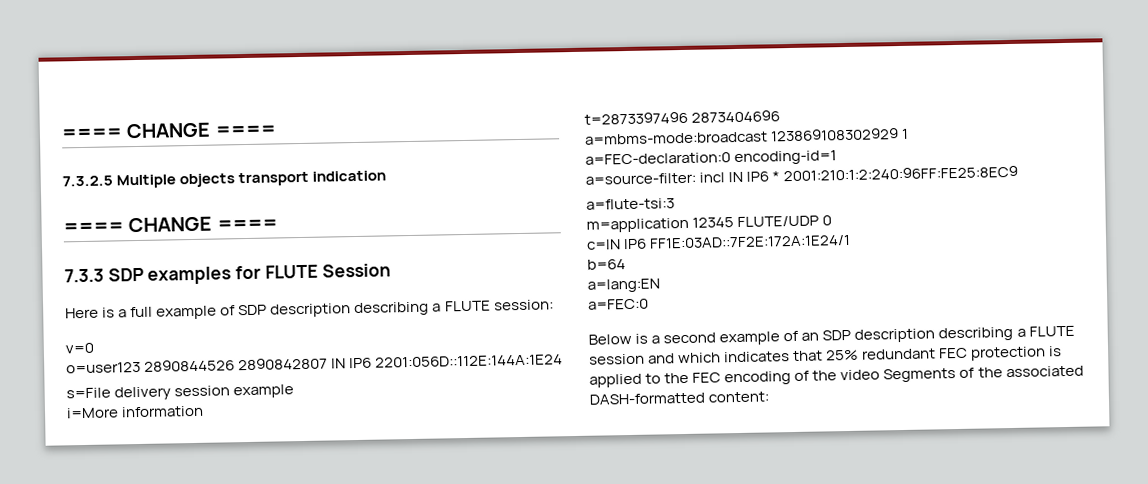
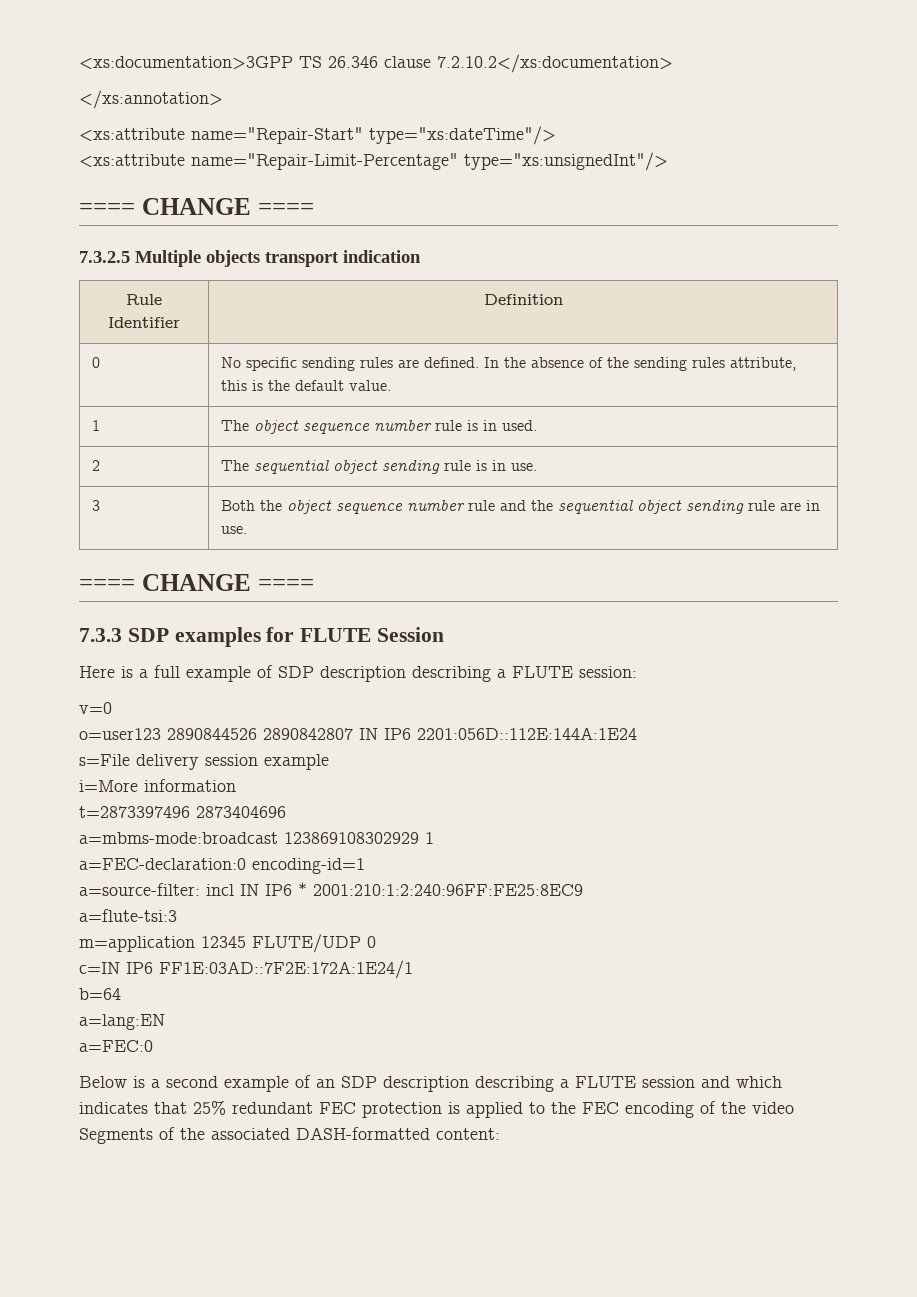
+ <xs:documentation>3GPP TS 26.346 clause 7.2.10.2</xs:documentation>
+ </xs:annotation>
+ <xs:attribute name="Repair-Start" type="xs:dateTime"/>
+ <xs:attribute name="Repair-Limit-Percentage" type="xs:unsignedInt"/>
+ Rule Identifier | Definition
+ 0 | No specific sending rules are defined. In the absence of the sending rules attribute, this is the default value.
+ 1 | The object sequence number rule is in used.
+ 2 | The sequential object sending rule is in use.
+ 3 | Both the object sequence number rule and the sequential object sending rule are in use.

